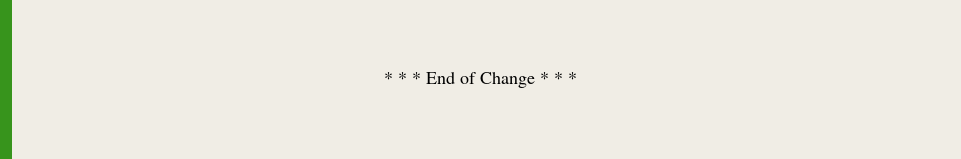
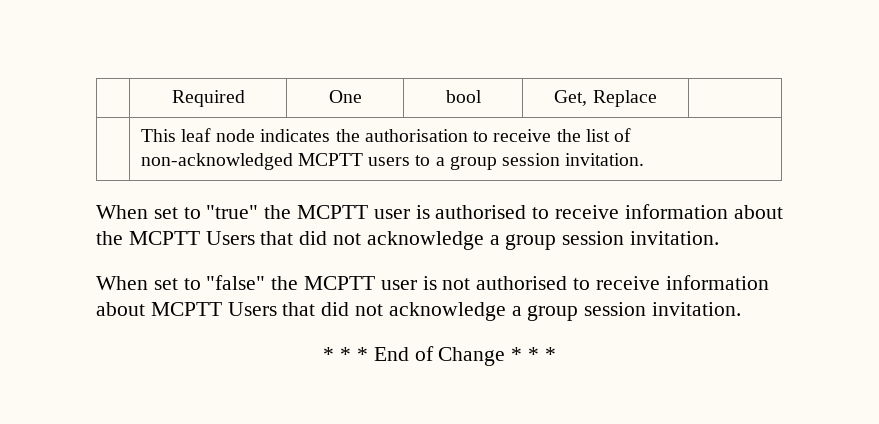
+ | Required | One | bool | Get, Replace |
+ | This leaf node indicates the authorisation to receive the list of non-acknowledged MCPTT users to a group session invitation.
+ When set to "true" the MCPTT user is authorised to receive information about the MCPTT Users that did not acknowledge a group session invitation.
+ When set to "false" the MCPTT user is not authorised to receive information about MCPTT Users that did not acknowledge a group session invitation.

